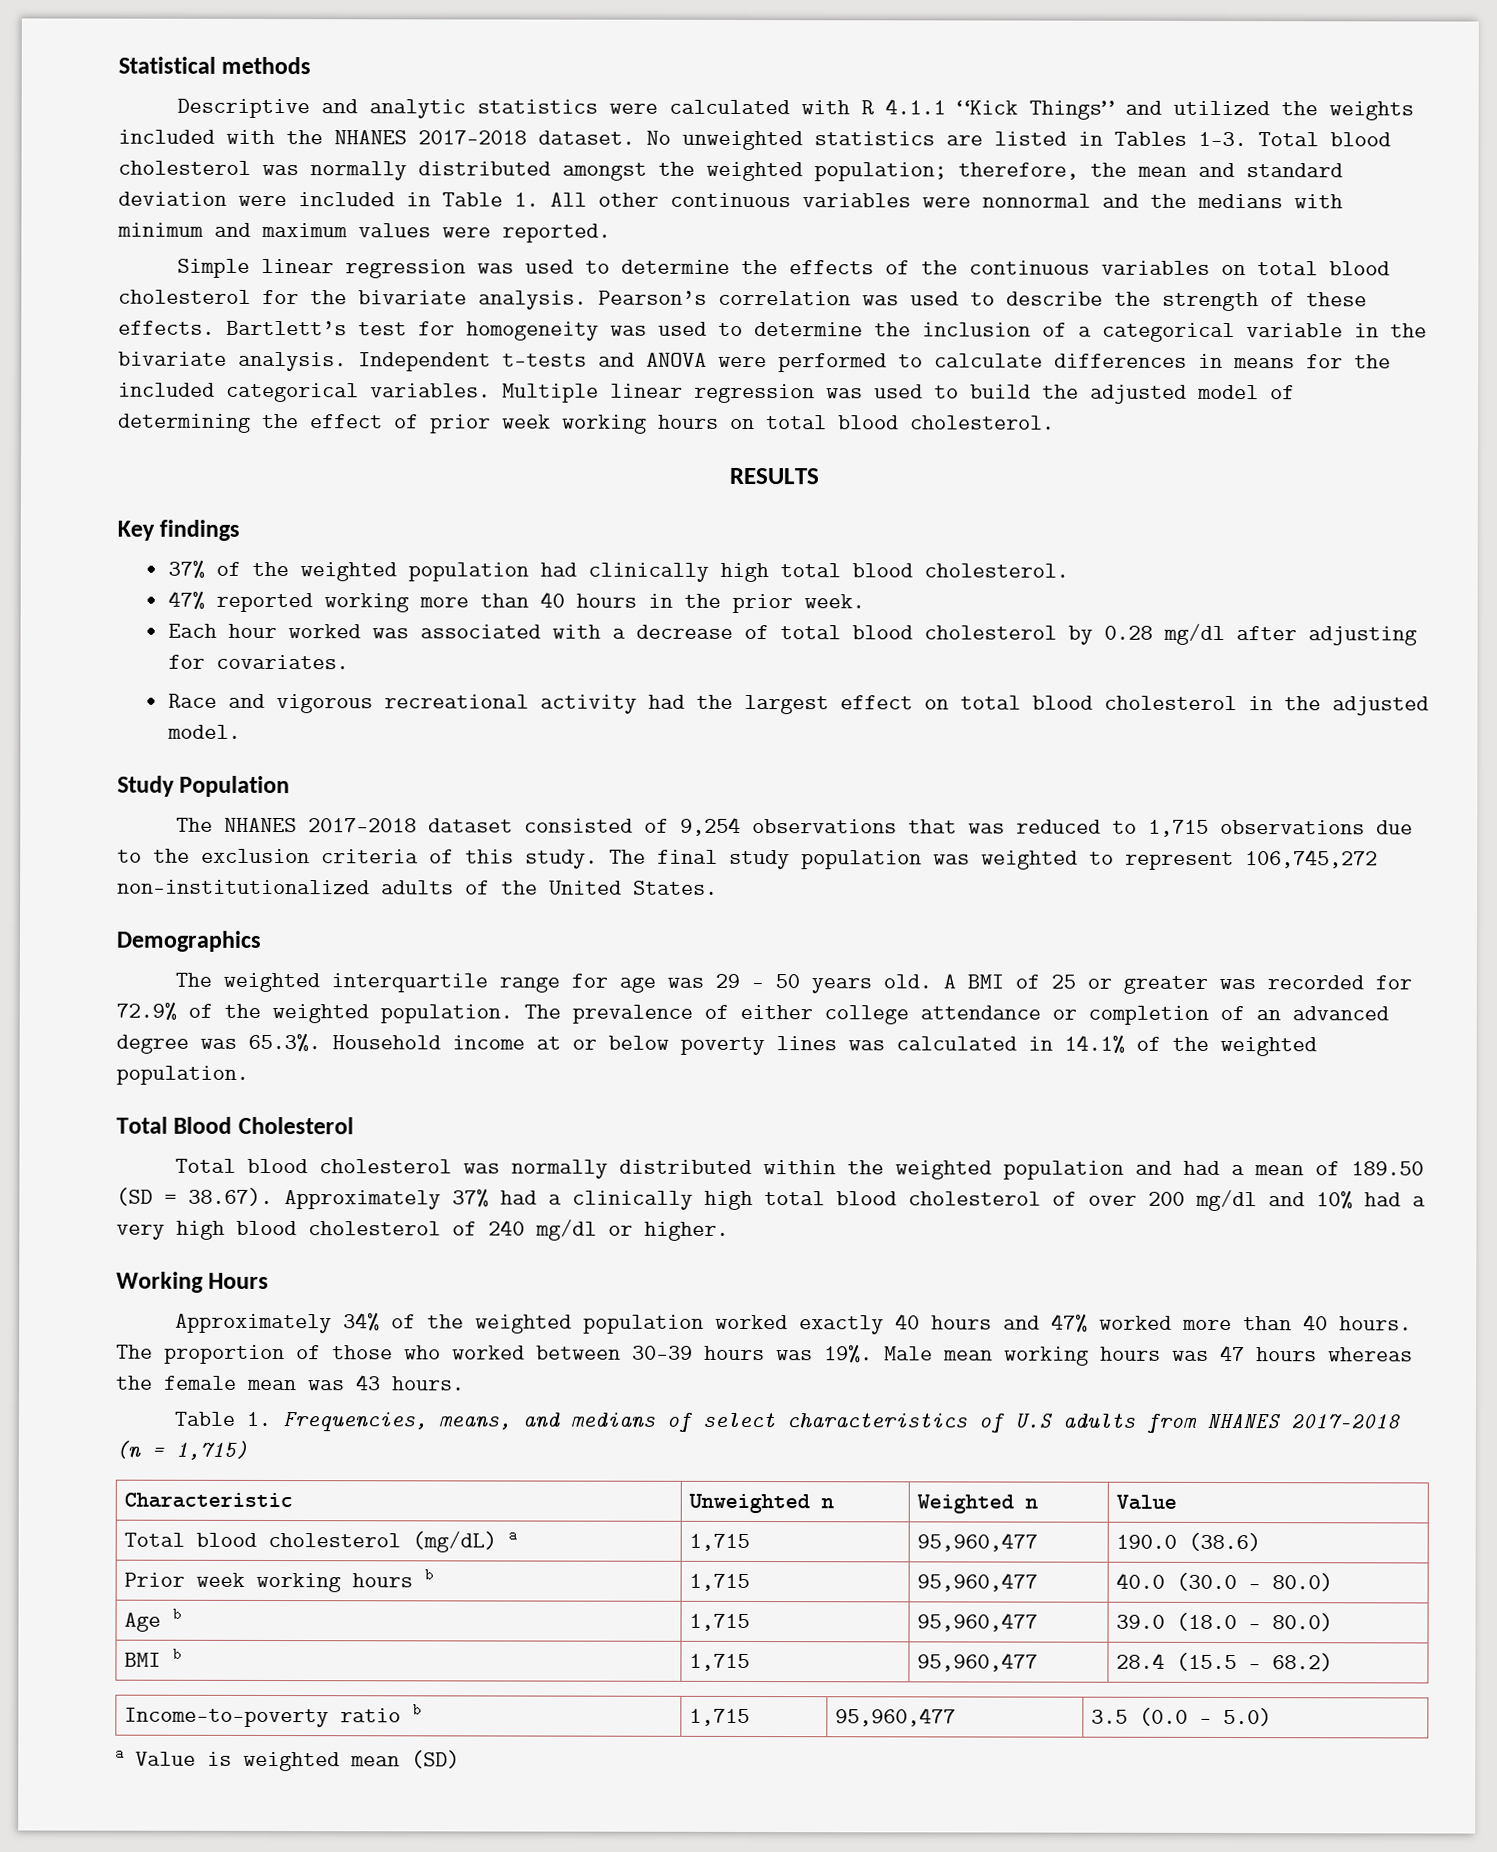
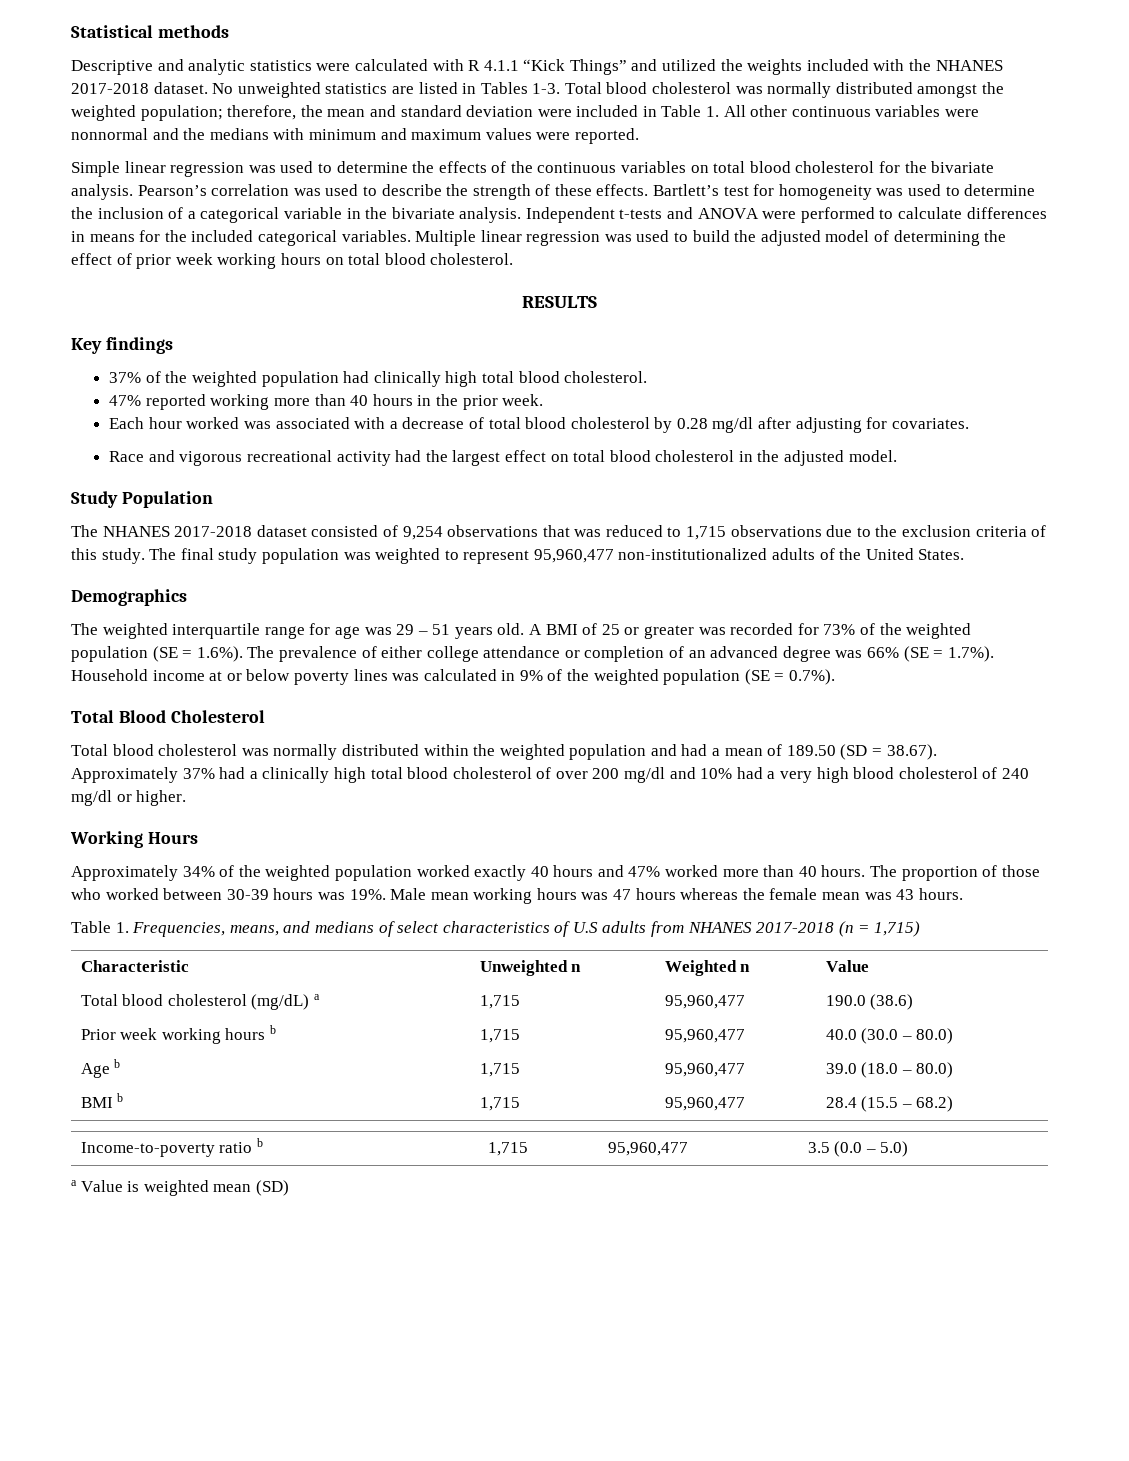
- The final study population was weighted to represent 106,745,272 non-institutionalized adults of the United States.
+ The final study population was weighted to represent 95,960,477 non-institutionalized adults of the United States.
- The weighted interquartile range for age was 29 – 50 years old.
+ The weighted interquartile range for age was 29 – 51 years old.
- A BMI of 25 or greater was recorded for 72.9% of the weighted population. The prevalence of either college attendance or completion of an advanced degree was 65.3%. Household income at or below poverty lines was calculated in 14.1% of the weighted population.
+ A BMI of 25 or greater was recorded for 73% of the weighted population (SE = 1.6%). The prevalence of either college attendance or completion of an advanced degree was 66% (SE = 1.7%). Household income at or below poverty lines was calculated in 9% of the weighted population (SE = 0.7%).

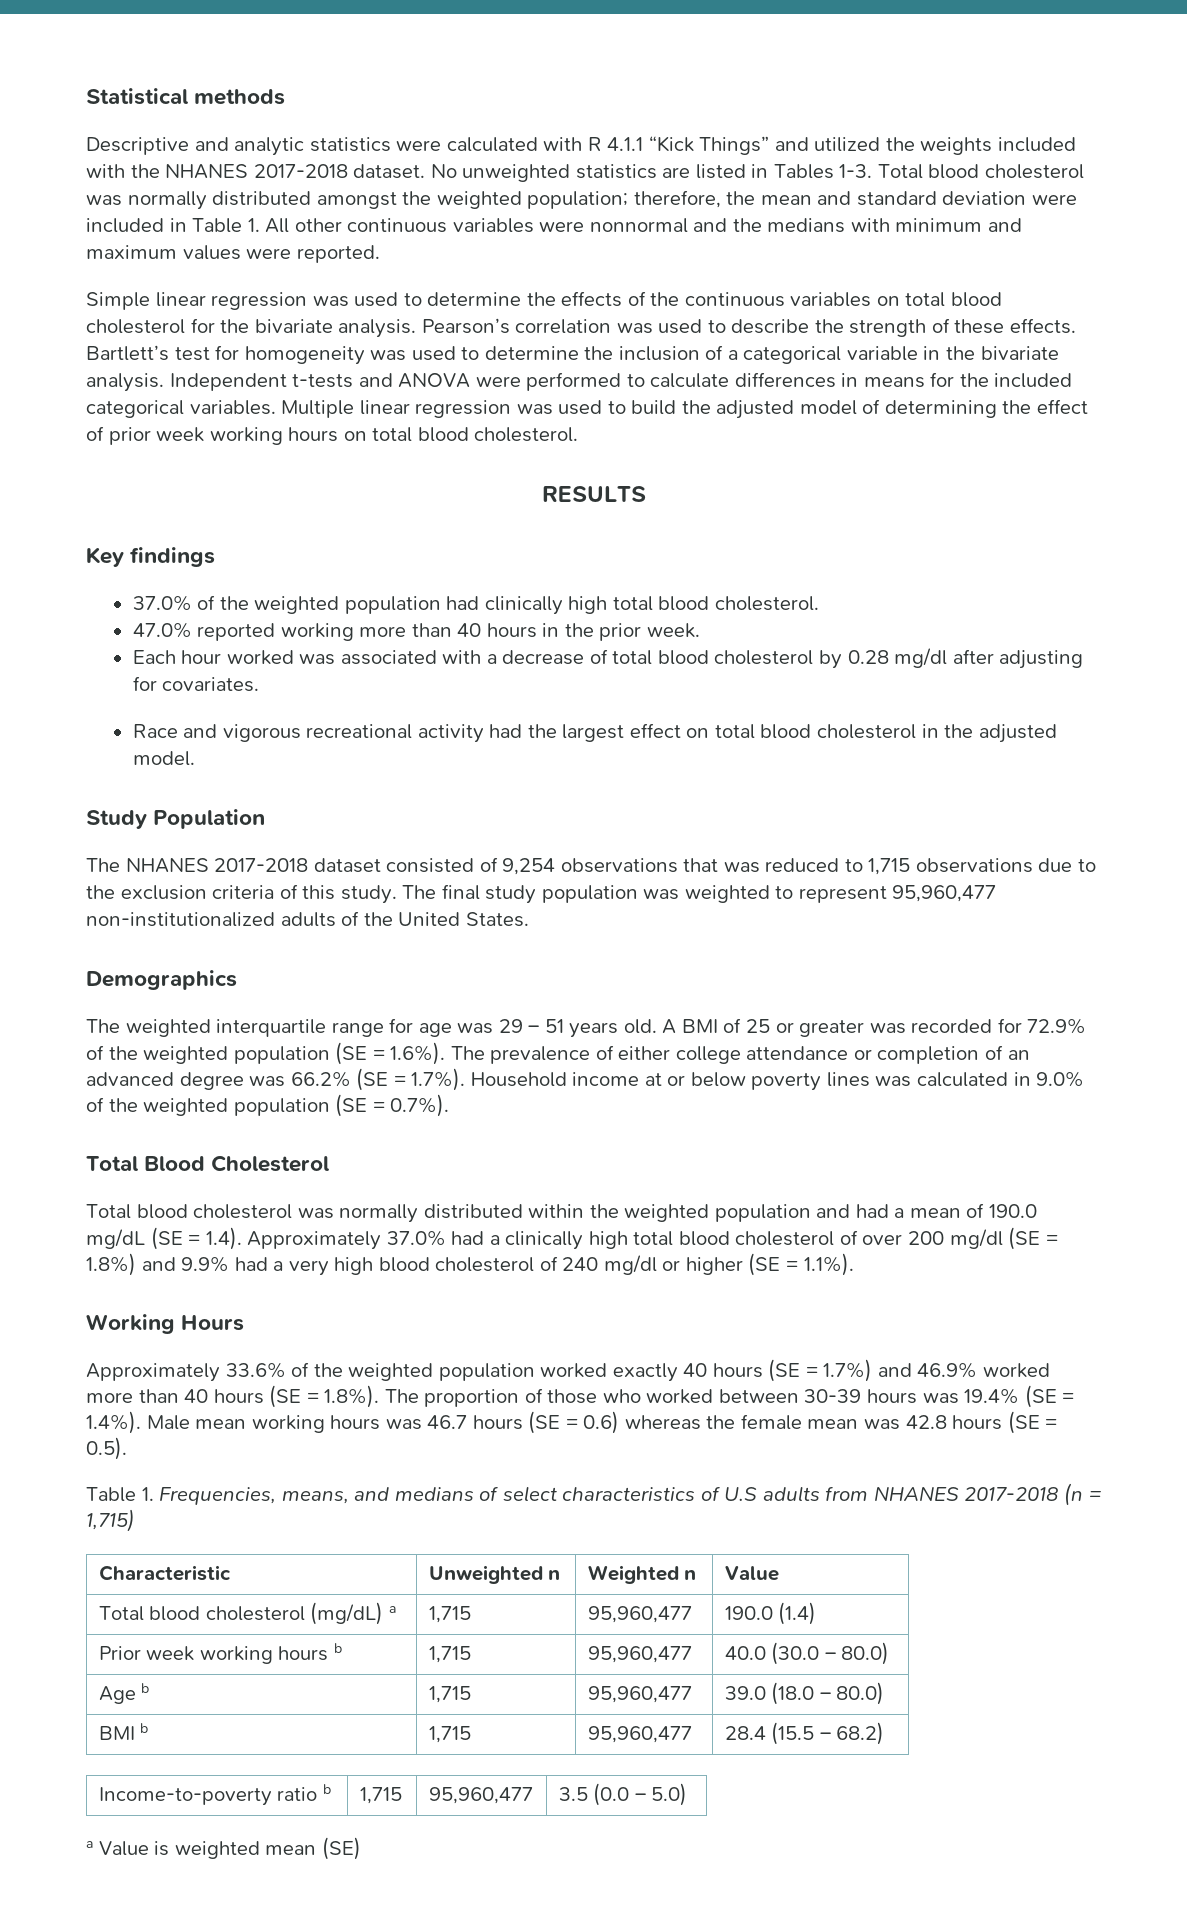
- 37% of the weighted population had clinically high total blood cholesterol.
+ 37.0% of the weighted population had clinically high total blood cholesterol.
- 47% reported working more than 40 hours in the prior week.
+ 47.0% reported working more than 40 hours in the prior week.
- A BMI of 25 or greater was recorded for 73% of the weighted population (SE = 1.6%). The prevalence of either college attendance or completion of an advanced degree was 66% (SE = 1.7%). Household income at or below poverty lines was calculated in 9% of the weighted population (SE = 0.7%).
+ A BMI of 25 or greater was recorded for 72.9% of the weighted population (SE = 1.6%). The prevalence of either college attendance or completion of an advanced degree was 66.2% (SE = 1.7%). Household income at or below poverty lines was calculated in 9.0% of the weighted population (SE = 0.7%).
- Total blood cholesterol was normally distributed within the weighted population and had a mean of 189.50 (SD = 38.67). Approximately 37% had a clinically high total blood cholesterol of over 200 mg/dl and 10% had a very high blood cholesterol of 240 mg/dl or higher.
+ Total blood cholesterol was normally distributed within the weighted population and had a mean of 190.0 mg/dL (SE = 1.4). Approximately 37.0% had a clinically high total blood cholesterol of over 200 mg/dl (SE = 1.8%) and 9.9% had a very high blood cholesterol of 240 mg/dl or higher (SE = 1.1%).
- Approximately 34% of the weighted population worked exactly 40 hours and 47% worked more than 40 hours. The proportion of those who worked between 30-39 hours was 19%. Male mean working hours was 47 hours whereas the female mean was 43 hours.
+ Approximately 33.6% of the weighted population worked exactly 40 hours (SE = 1.7%) and 46.9% worked more than 40 hours (SE = 1.8%). The proportion of those who worked between 30-39 hours was 19.4% (SE = 1.4%). Male mean working hours was 46.7 hours (SE = 0.6) whereas the female mean was 42.8 hours (SE = 0.5).
- Total blood cholesterol (mg/dL) a | 1,715 | 95,960,477 | 190.0 (38.6)
+ Total blood cholesterol (mg/dL) a | 1,715 | 95,960,477 | 190.0 (1.4)
- a Value is weighted mean (SD)
+ a Value is weighted mean (SE)

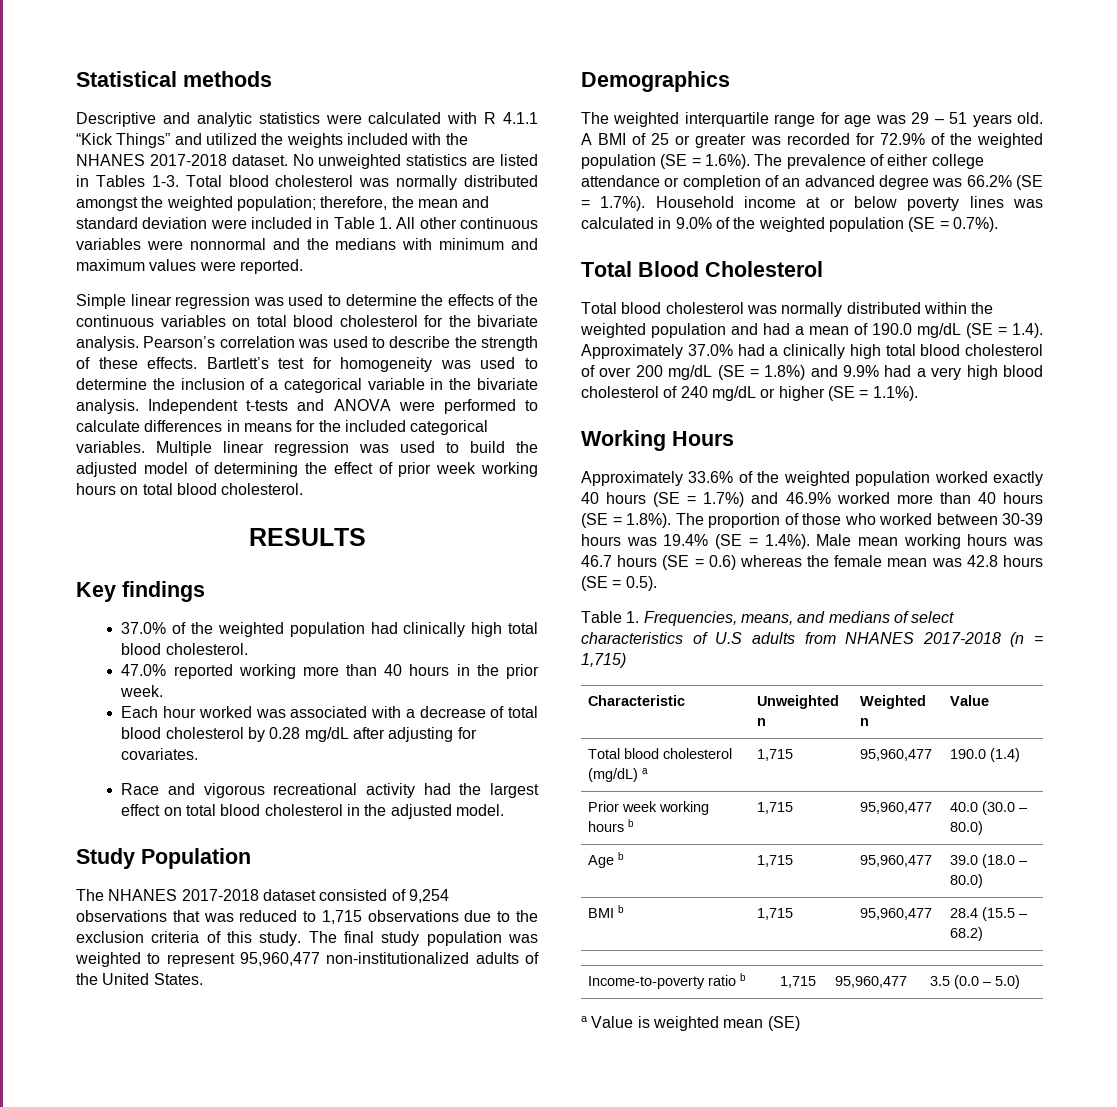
- Each hour worked was associated with a decrease of total blood cholesterol by 0.28 mg/dl after adjusting for covariates.
+ Each hour worked was associated with a decrease of total blood cholesterol by 0.28 mg/dL after adjusting for covariates.
- Total blood cholesterol was normally distributed within the weighted population and had a mean of 190.0 mg/dL (SE = 1.4). Approximately 37.0% had a clinically high total blood cholesterol of over 200 mg/dl (SE = 1.8%) and 9.9% had a very high blood cholesterol of 240 mg/dl or higher (SE = 1.1%).
+ Total blood cholesterol was normally distributed within the weighted population and had a mean of 190.0 mg/dL (SE = 1.4). Approximately 37.0% had a clinically high total blood cholesterol of over 200 mg/dL (SE = 1.8%) and 9.9% had a very high blood cholesterol of 240 mg/dL or higher (SE = 1.1%).

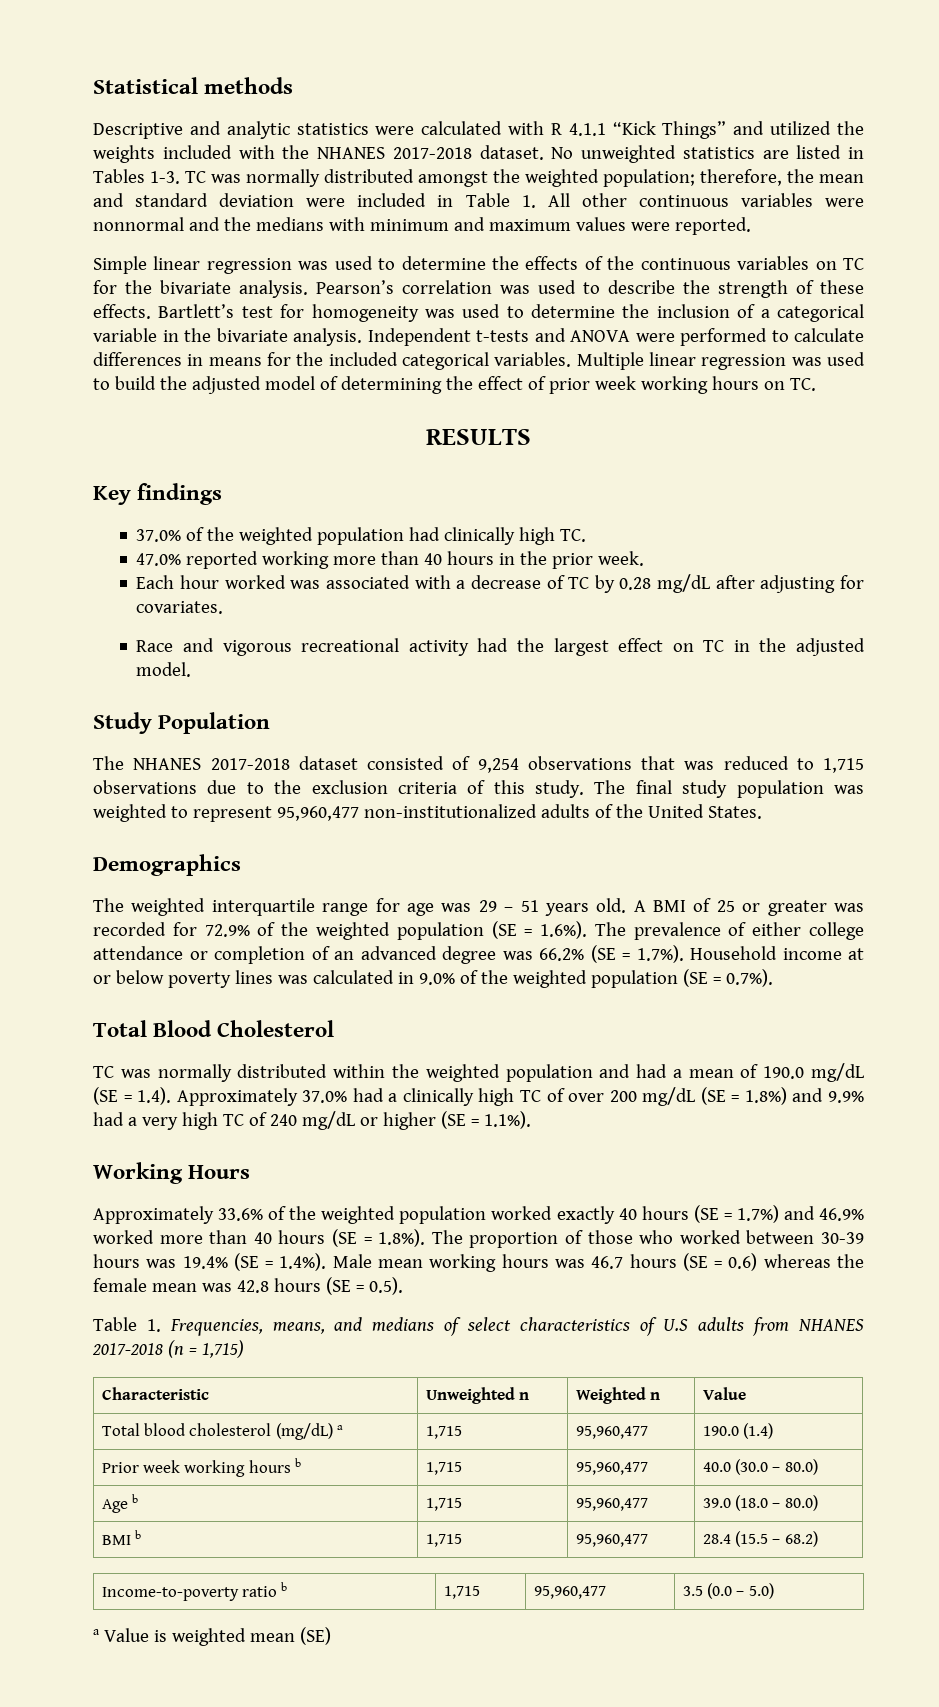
- Total blood cholesterol was normally distributed amongst the weighted population; therefore, the mean and standard deviation were included in Table 1. All other continuous variables were nonnormal and the medians with minimum and maximum values were reported.
+ TC was normally distributed amongst the weighted population; therefore, the mean and standard deviation were included in Table 1. All other continuous variables were nonnormal and the medians with minimum and maximum values were reported.
- Simple linear regression was used to determine the effects of the continuous variables on total blood cholesterol for the bivariate analysis.
+ Simple linear regression was used to determine the effects of the continuous variables on TC for the bivariate analysis.
- Multiple linear regression was used to build the adjusted model of determining the effect of prior week working hours on total blood cholesterol.
+ Multiple linear regression was used to build the adjusted model of determining the effect of prior week working hours on TC.
- 37.0% of the weighted population had clinically high total blood cholesterol.
+ 37.0% of the weighted population had clinically high TC.
- Each hour worked was associated with a decrease of total blood cholesterol by 0.28 mg/dL after adjusting for covariates.
+ Each hour worked was associated with a decrease of TC by 0.28 mg/dL after adjusting for covariates.
- Race and vigorous recreational activity had the largest effect on total blood cholesterol in the adjusted model.
+ Race and vigorous recreational activity had the largest effect on TC in the adjusted model.
- Total blood cholesterol was normally distributed within the weighted population and had a mean of 190.0 mg/dL (SE = 1.4). Approximately 37.0% had a clinically high total blood cholesterol of over 200 mg/dL (SE = 1.8%) and 9.9% had a very high blood cholesterol of 240 mg/dL or higher (SE = 1.1%).
+ TC was normally distributed within the weighted population and had a mean of 190.0 mg/dL (SE = 1.4). Approximately 37.0% had a clinically high TC of over 200 mg/dL (SE = 1.8%) and 9.9% had a very high TC of 240 mg/dL or higher (SE = 1.1%).

